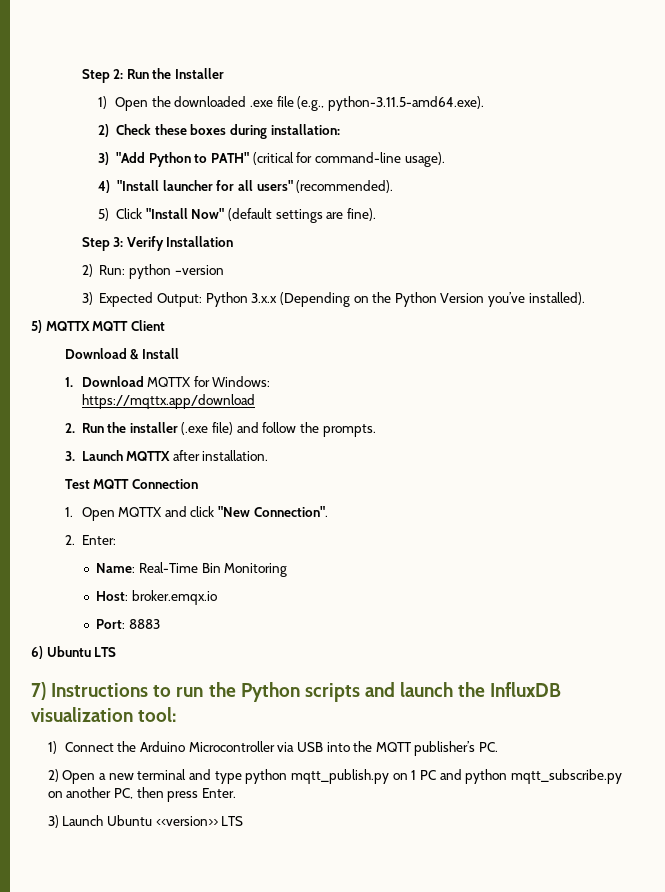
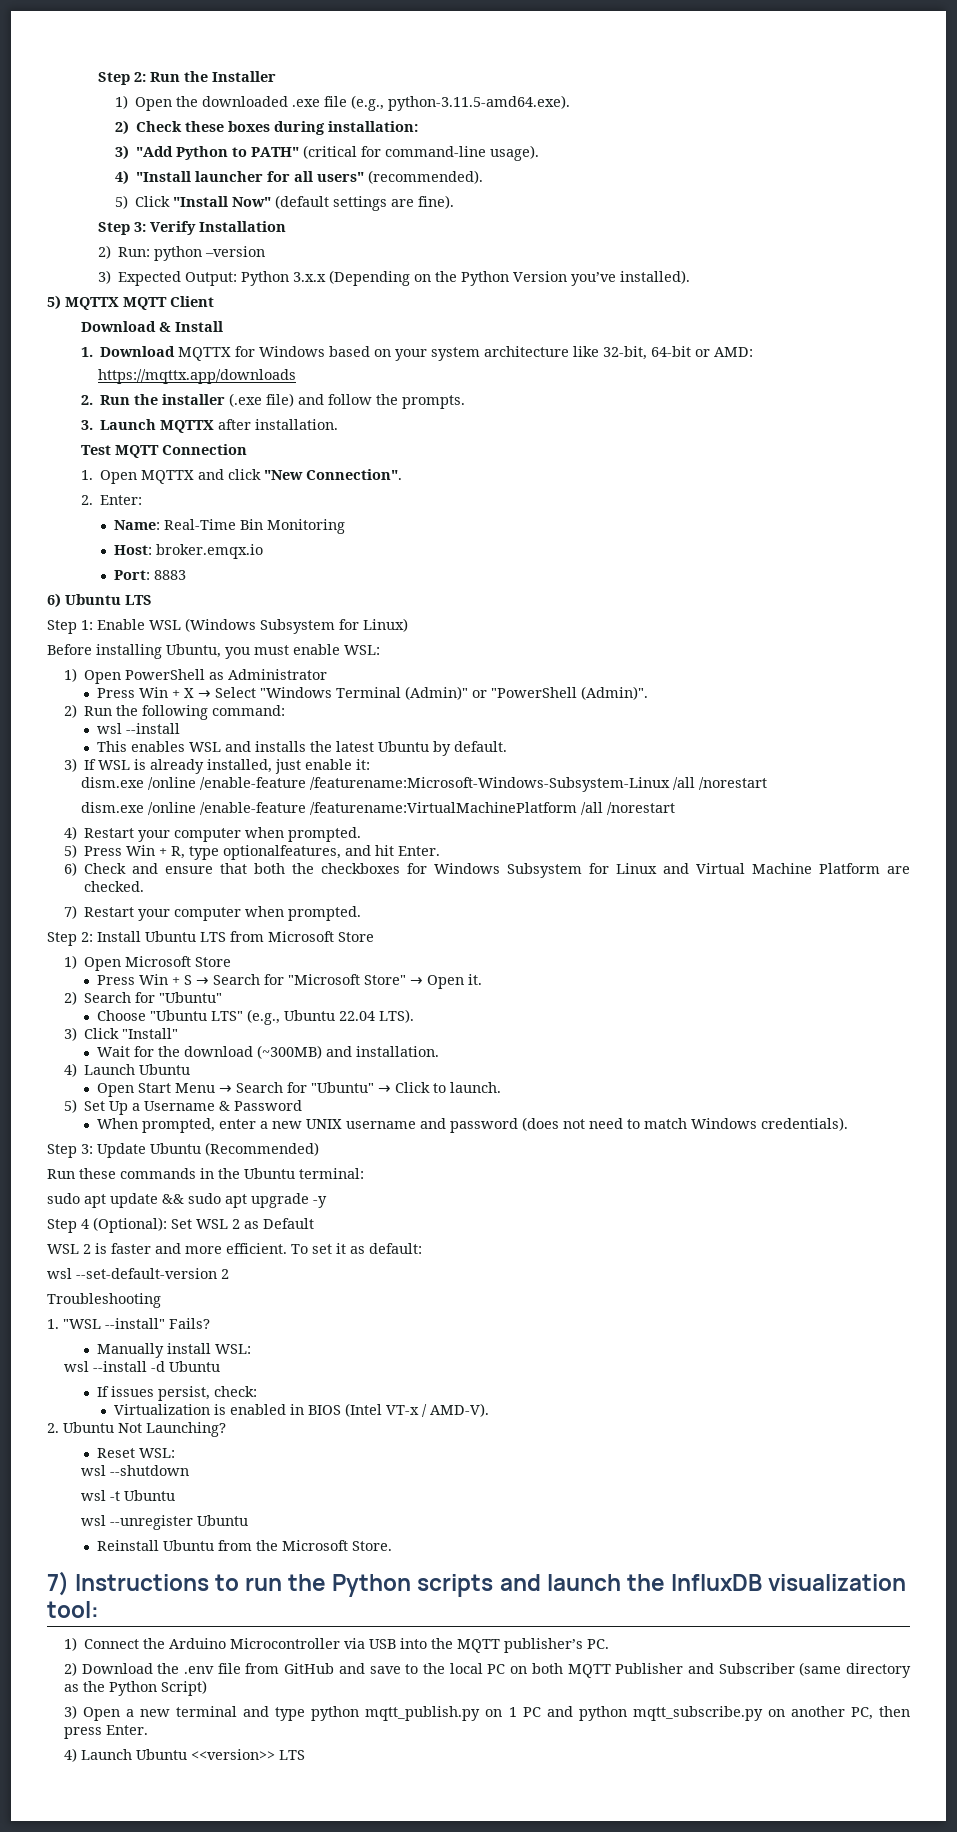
- 1. Download MQTTX for Windows:
- https://mqttx.app/download
+ 1. Download MQTTX for Windows based on your system architecture like 32-bit, 64-bit or AMD:
+ https://mqttx.app/downloads
+ Step 1: Enable WSL (Windows Subsystem for Linux)
+ Before installing Ubuntu, you must enable WSL:
+ 1) Open PowerShell as Administrator
+ Press Win + X → Select "Windows Terminal (Admin)" or "PowerShell (Admin)".
+ 2) Run the following command:
+ wsl --install
+ This enables WSL and installs the latest Ubuntu by default.
+ 3) If WSL is already installed, just enable it:
+ dism.exe /online /enable-feature /featurename:Microsoft-Windows-Subsystem-Linux /all /norestart
+ dism.exe /online /enable-feature /featurename:VirtualMachinePlatform /all /norestart
+ 4) Restart your computer when prompted.
+ 5) Press Win + R, type optionalfeatures, and hit Enter.
+ 6) Check and ensure that both the checkboxes for Windows Subsystem for Linux and Virtual Machine Platform are checked.
+ 7) Restart your computer when prompted.
+ Step 2: Install Ubuntu LTS from Microsoft Store
+ 1) Open Microsoft Store
+ Press Win + S → Search for "Microsoft Store" → Open it.
+ 2) Search for "Ubuntu"
+ Choose "Ubuntu LTS" (e.g., Ubuntu 22.04 LTS).
+ 3) Click "Install"
+ Wait for the download (~300MB) and installation.
+ 4) Launch Ubuntu
+ Open Start Menu → Search for "Ubuntu" → Click to launch.
+ 5) Set Up a Username & Password
+ When prompted, enter a new UNIX username and password (does not need to match Windows credentials).
+ Step 3: Update Ubuntu (Recommended)
+ Run these commands in the Ubuntu terminal:
+ sudo apt update && sudo apt upgrade -y
+ Step 4 (Optional): Set WSL 2 as Default
+ WSL 2 is faster and more efficient. To set it as default:
+ wsl --set-default-version 2
+ Troubleshooting
+ 1. "WSL --install" Fails?
+ Manually install WSL:
+ wsl --install -d Ubuntu
+ If issues persist, check:
+ Virtualization is enabled in BIOS (Intel VT-x / AMD-V).
+ 2. Ubuntu Not Launching?
+ Reset WSL:
+ wsl --shutdown
+ wsl -t Ubuntu
+ wsl --unregister Ubuntu
+ Reinstall Ubuntu from the Microsoft Store.
- 2) Open a new terminal and type python mqtt_publish.py on 1 PC and python mqtt_subscribe.py on another PC, then press Enter.
+ 2) Download the .env file from GitHub and save to the local PC on both MQTT Publisher and Subscriber (same directory as the Python Script)
+ 3) Open a new terminal and type python mqtt_publish.py on 1 PC and python mqtt_subscribe.py on another PC, then press Enter.
- 3) Launch Ubuntu <<version>> LTS
+ 4) Launch Ubuntu <<version>> LTS

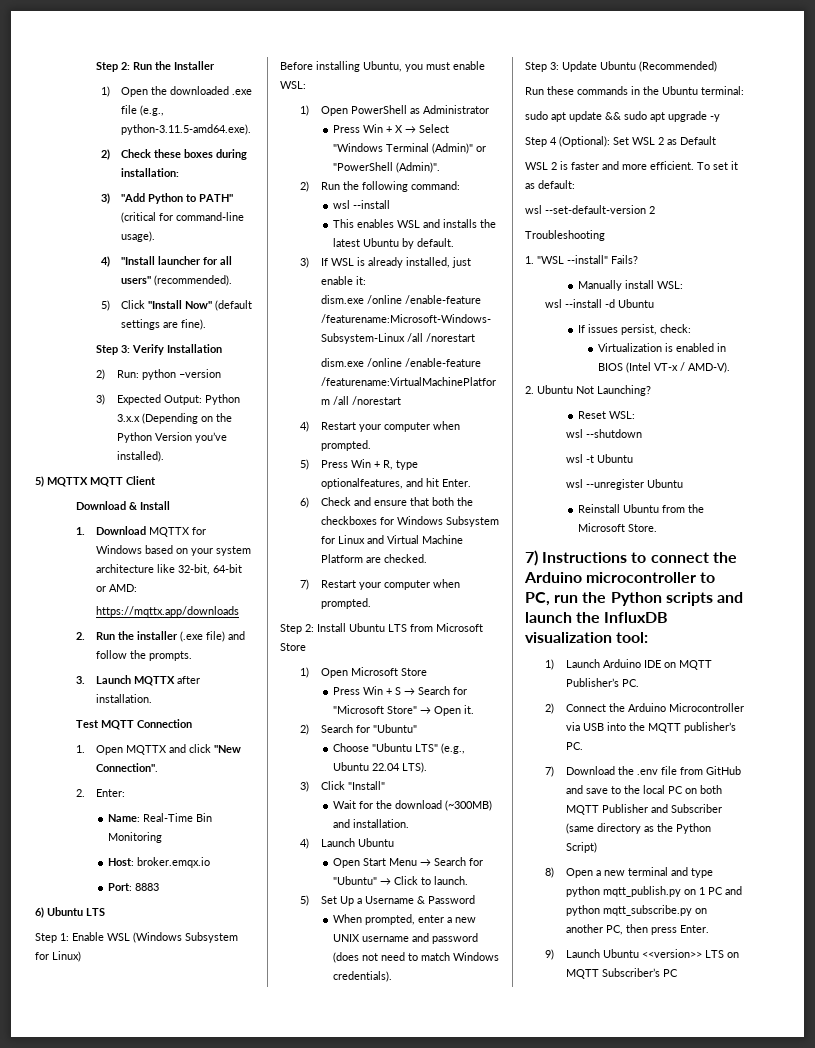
- 7) Instructions to run the Python scripts and launch the InfluxDB visualization tool:
+ 7) Instructions to connect the Arduino microcontroller to PC, run the Python scripts and launch the InfluxDB visualization tool:
- 1) Connect the Arduino Microcontroller via USB into the MQTT publisher’s PC.
+ 1) Launch Arduino IDE on MQTT Publisher’s PC.
+ 2) Connect the Arduino Microcontroller via USB into the MQTT publisher’s PC.
- 2) Download the .env file from GitHub and save to the local PC on both MQTT Publisher and Subscriber (same directory as the Python Script)
+ 7) Download the .env file from GitHub and save to the local PC on both MQTT Publisher and Subscriber (same directory as the Python Script)
- 3) Open a new terminal and type python mqtt_publish.py on 1 PC and python mqtt_subscribe.py on another PC, then press Enter.
+ 8) Open a new terminal and type python mqtt_publish.py on 1 PC and python mqtt_subscribe.py on another PC, then press Enter.
- 4) Launch Ubuntu <<version>> LTS
+ 9) Launch Ubuntu <<version>> LTS on MQTT Subscriber’s PC

